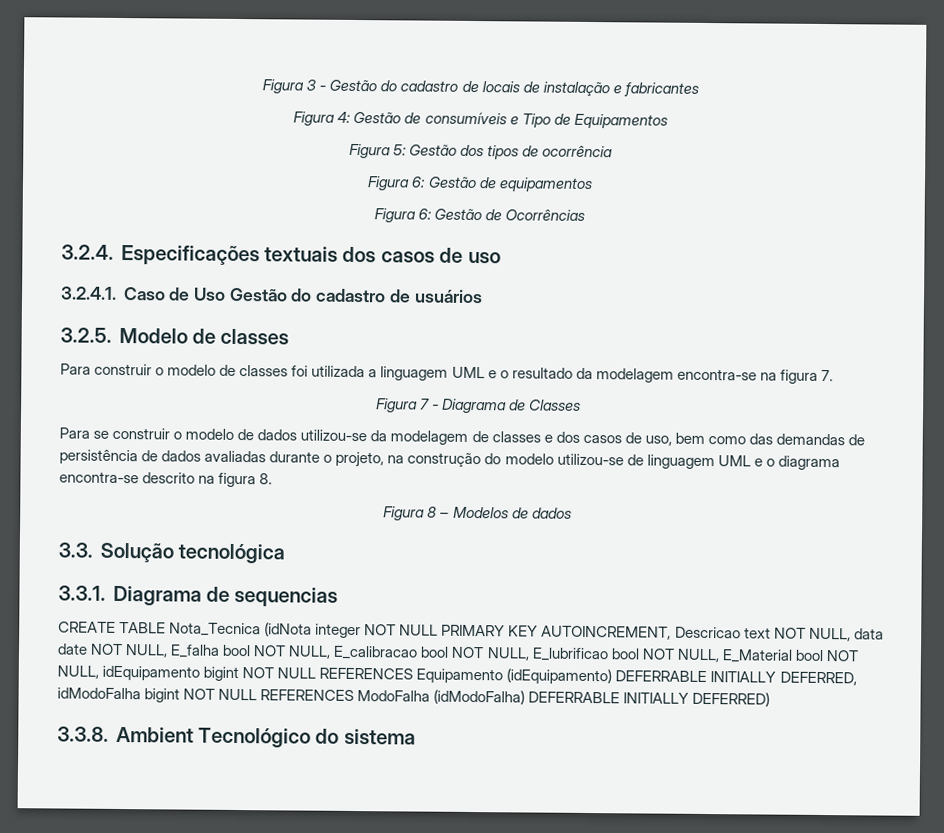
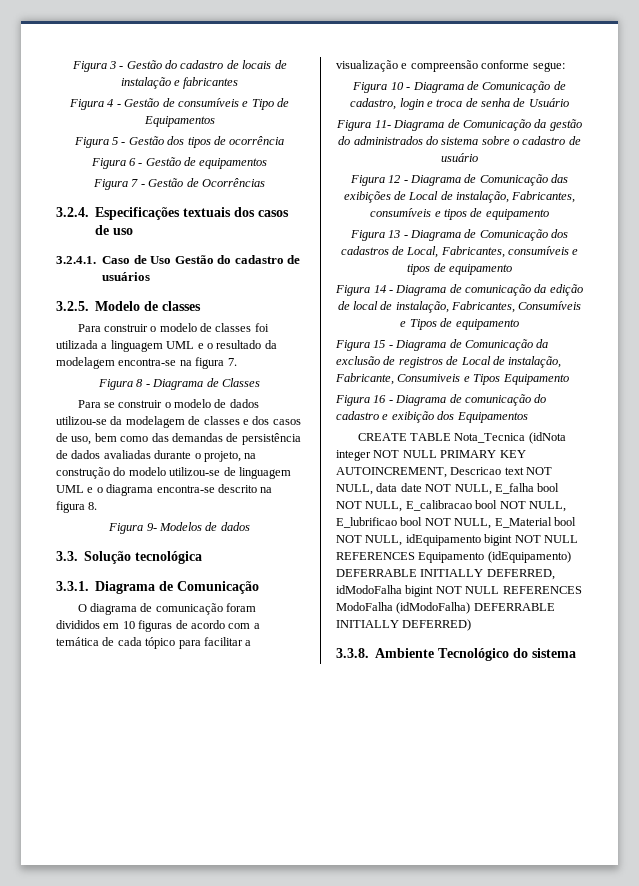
- Figura 4: Gestão de consumíveis e Tipo de Equipamentos
+ Figura 4 - Gestão de consumíveis e Tipo de Equipamentos
- Figura 5: Gestão dos tipos de ocorrência
+ Figura 5 - Gestão dos tipos de ocorrência
- Figura 6: Gestão de equipamentos
+ Figura 6 - Gestão de equipamentos
- Figura 6: Gestão de Ocorrências
+ Figura 7 - Gestão de Ocorrências
- Figura 7 - Diagrama de Classes
+ Figura 8 - Diagrama de Classes
- Figura 8 – Modelos de dados
+ Figura 9- Modelos de dados
- 3.3.1. Diagrama de sequencias
+ 3.3.1. Diagrama de Comunicação
+ O diagrama de comunicação foram divididos em 10 figuras de acordo com a temática de cada tópico para facilitar a visualização e compreensão conforme segue:
+ Figura 10 - Diagrama de Comunicação de cadastro, login e troca de senha de Usuário
+ Figura 11- Diagrama de Comunicação da gestão do administrados do sistema sobre o cadastro de usuário
+ Figura 12 - Diagrama de Comunicação das exibições de Local de instalação, Fabricantes, consumíveis e tipos de equipamento
+ Figura 13 - Diagrama de Comunicação dos cadastros de Local, Fabricantes, consumíveis e tipos de equipamento
+ Figura 14 - Diagrama de comunicação da edição de local de instalação, Fabricantes, Consumíveis e Tipos de equipamento
+ Figura 15 - Diagrama de Comunicação da exclusão de registros de Local de instalação, Fabricante, Consumiveis e Tipos Equipamento
+ Figura 16 - Diagrama de comunicação do cadastro e exibição dos Equipamentos
- 3.3.8. Ambient Tecnológico do sistema
+ 3.3.8. Ambiente Tecnológico do sistema

